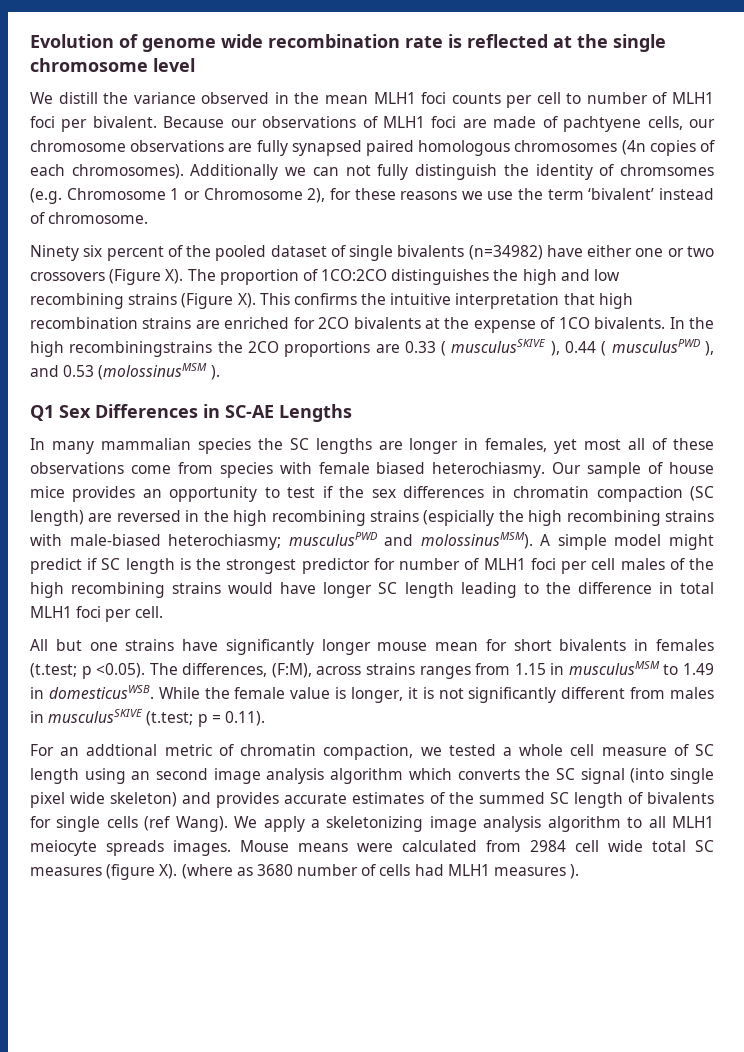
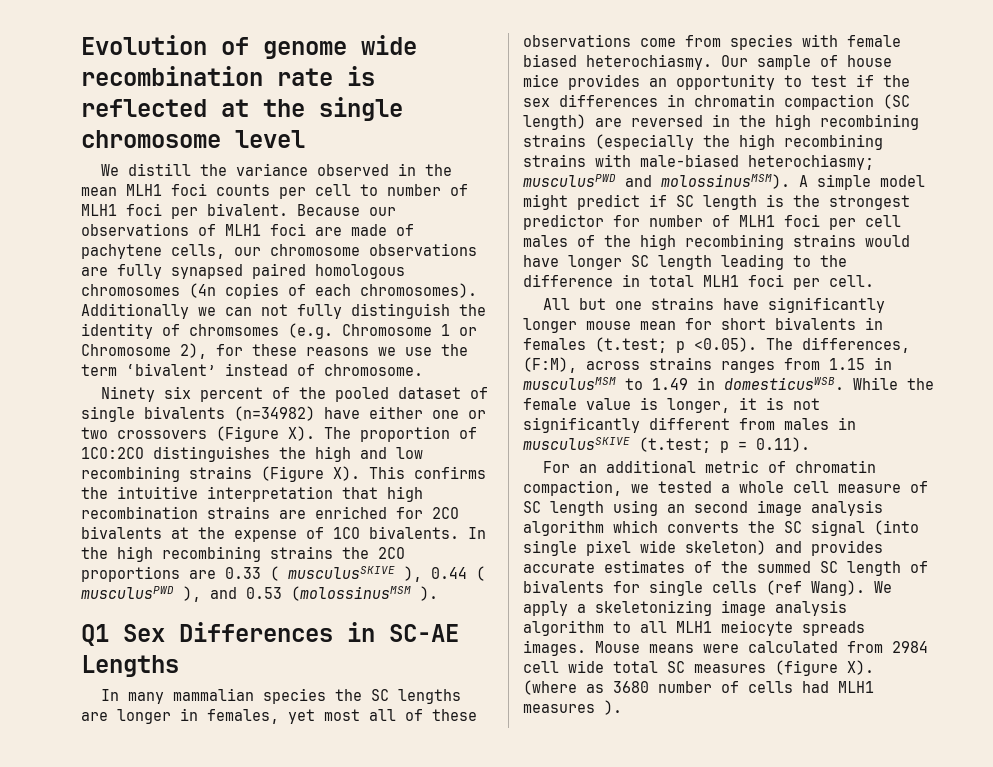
- Because our observations of MLH1 foci are made of pachtyene cells, our chromosome observations are fully synapsed paired homologous chromosomes (4n copies of each chromosomes).
+ Because our observations of MLH1 foci are made of pachytene cells, our chromosome observations are fully synapsed paired homologous chromosomes (4n copies of each chromosomes).
- In the high recombiningstrains the 2CO proportions are 0.33 ( musculusSKIVE ), 0.44 ( musculusPWD ), and 0.53 (molossinusMSM ).
+ In the high recombining strains the 2CO proportions are 0.33 ( musculusSKIVE ), 0.44 ( musculusPWD ), and 0.53 (molossinusMSM ).
- Our sample of house mice provides an opportunity to test if the sex differences in chromatin compaction (SC length) are reversed in the high recombining strains (espicially the high recombining strains with male-biased heterochiasmy; musculusPWD and molossinusMSM).
+ Our sample of house mice provides an opportunity to test if the sex differences in chromatin compaction (SC length) are reversed in the high recombining strains (especially the high recombining strains with male-biased heterochiasmy; musculusPWD and molossinusMSM).
- For an addtional metric of chromatin compaction, we tested a whole cell measure of SC length using an second image analysis algorithm which converts the SC signal (into single pixel wide skeleton) and provides accurate estimates of the summed SC length of bivalents for single cells (ref Wang).
+ For an additional metric of chromatin compaction, we tested a whole cell measure of SC length using an second image analysis algorithm which converts the SC signal (into single pixel wide skeleton) and provides accurate estimates of the summed SC length of bivalents for single cells (ref Wang).

